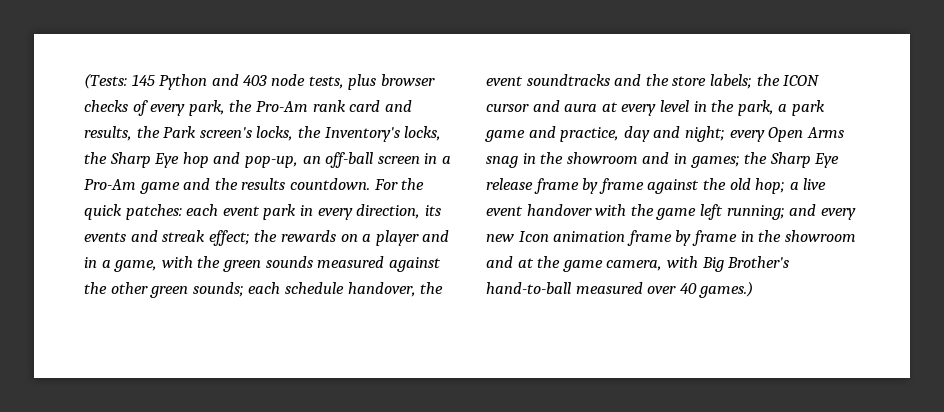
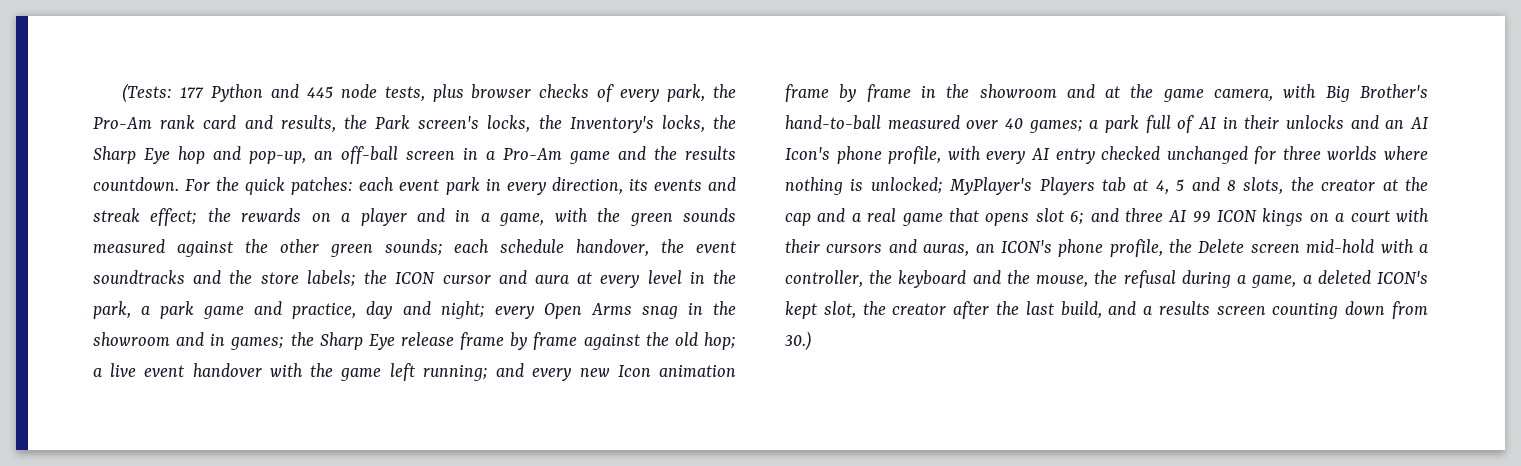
- (Tests: 145 Python and 403 node tests, plus browser checks of every park, the Pro-Am rank card and results, the Park screen's locks, the Inventory's locks, the Sharp Eye hop and pop-up, an off-ball screen in a Pro-Am game and the results countdown.
+ (Tests: 177 Python and 445 node tests, plus browser checks of every park, the Pro-Am rank card and results, the Park screen's locks, the Inventory's locks, the Sharp Eye hop and pop-up, an off-ball screen in a Pro-Am game and the results countdown.
- and every new Icon animation frame by frame in the showroom and at the game camera, with Big Brother's hand-to-ball measured over 40 games.)
+ and every new Icon animation frame by frame in the showroom and at the game camera, with Big Brother's hand-to-ball measured over 40 games; a park full of AI in their unlocks and an AI Icon's phone profile, with every AI entry checked unchanged for three worlds where nothing is unlocked; MyPlayer's Players tab at 4, 5 and 8 slots, the creator at the cap and a real game that opens slot 6; and three AI 99 ICON kings on a court with their cursors and auras, an ICON's phone profile, the Delete screen mid-hold with a controller, the keyboard and the mouse, the refusal during a game, a deleted ICON's kept slot, the creator after the last build, and a results screen counting down from 30.)

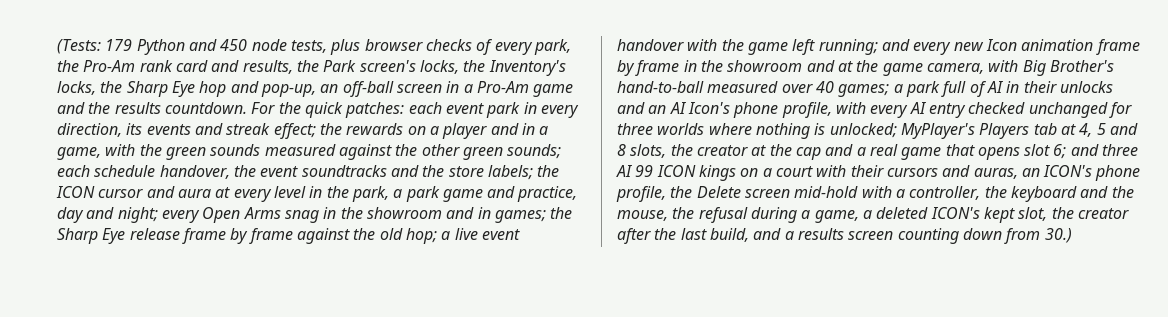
- (Tests: 177 Python and 445 node tests, plus browser checks of every park, the Pro-Am rank card and results, the Park screen's locks, the Inventory's locks, the Sharp Eye hop and pop-up, an off-ball screen in a Pro-Am game and the results countdown.
+ (Tests: 179 Python and 450 node tests, plus browser checks of every park, the Pro-Am rank card and results, the Park screen's locks, the Inventory's locks, the Sharp Eye hop and pop-up, an off-ball screen in a Pro-Am game and the results countdown.

